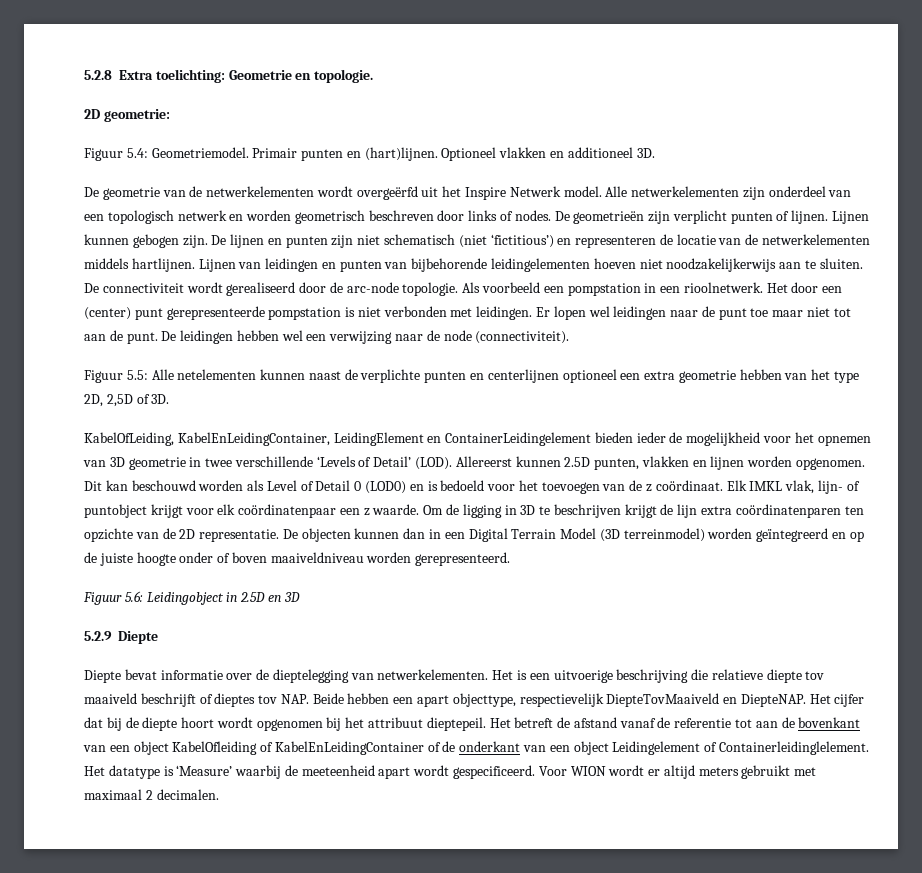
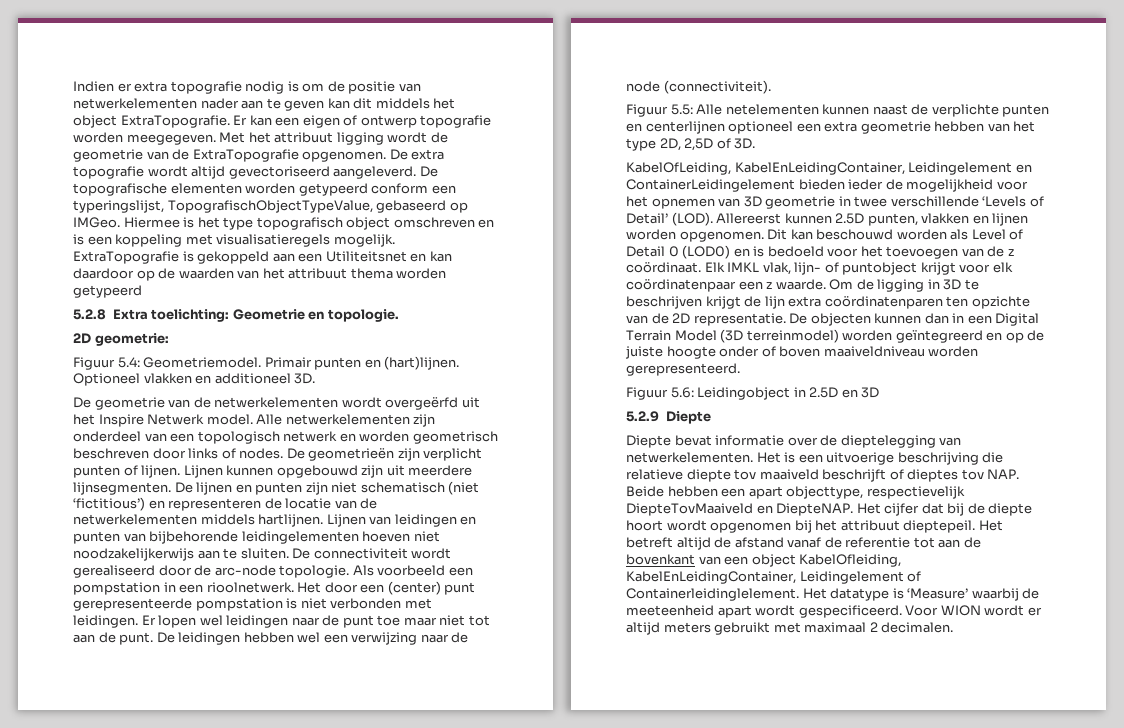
+ Indien er extra topografie nodig is om de positie van netwerkelementen nader aan te geven kan dit middels het object ExtraTopografie. Er kan een eigen of ontwerp topografie worden meegegeven. Met het attribuut ligging wordt de geometrie van de ExtraTopografie opgenomen. De extra topografie wordt altijd gevectoriseerd aangeleverd. De topografische elementen worden getypeerd conform een typeringslijst, TopografischObjectTypeValue, gebaseerd op IMGeo. Hiermee is het type topografisch object omschreven en is een koppeling met visualisatieregels mogelijk. ExtraTopografie is gekoppeld aan een Utiliteitsnet en kan daardoor op de waarden van het attribuut thema worden getypeerd
- Lijnen kunnen gebogen zijn.
+ Lijnen kunnen opgebouwd zijn uit meerdere lijnsegmenten.
- KabelOfLeiding, KabelEnLeidingContainer, LeidingElement en ContainerLeidingelement bieden ieder de mogelijkheid voor het opnemen van 3D geometrie in twee verschillende ‘Levels of Detail’ (LOD).
+ KabelOfLeiding, KabelEnLeidingContainer, Leidingelement en ContainerLeidingelement bieden ieder de mogelijkheid voor het opnemen van 3D geometrie in twee verschillende ‘Levels of Detail’ (LOD).
- Het betreft de afstand vanaf de referentie tot aan de bovenkant van een object KabelOfleiding of KabelEnLeidingContainer of de onderkant van een object Leidingelement of Containerleidinglelement.
+ Het betreft altijd de afstand vanaf de referentie tot aan de bovenkant van een object KabelOfleiding, KabelEnLeidingContainer, Leidingelement of Containerleidinglelement.

